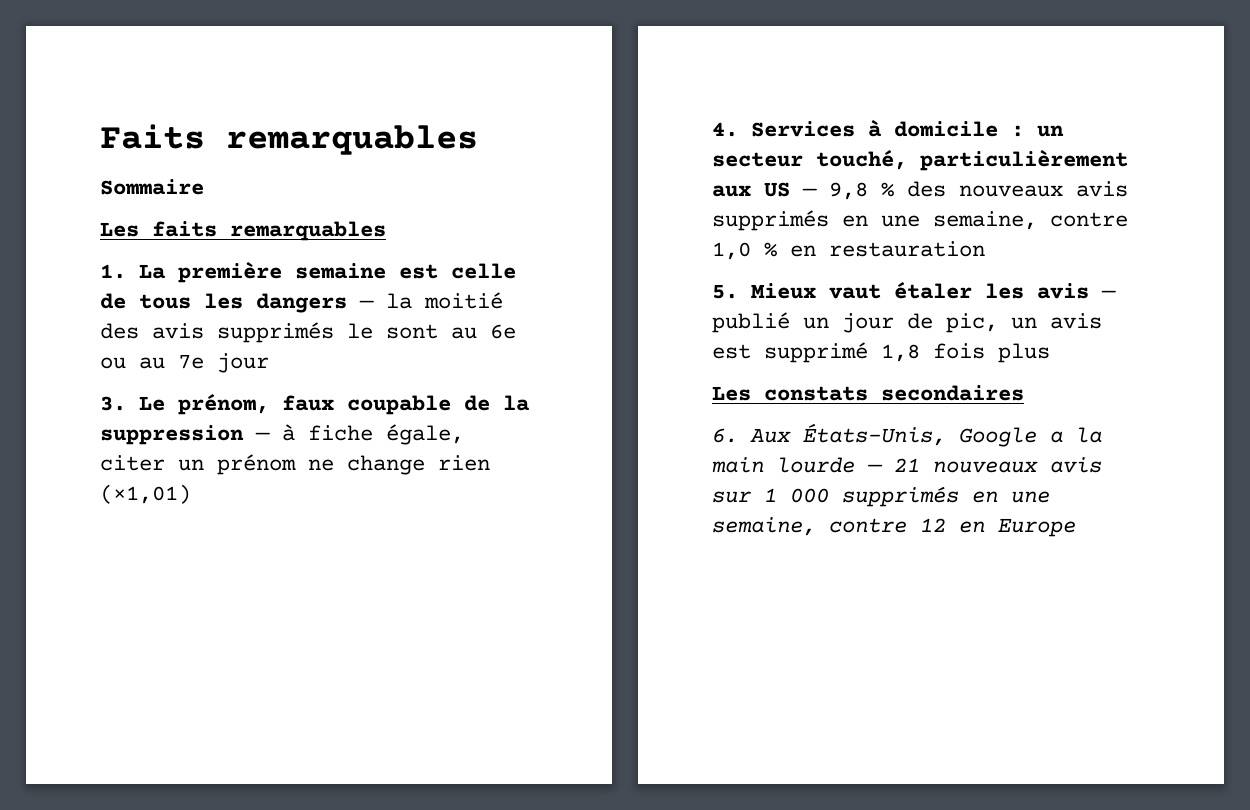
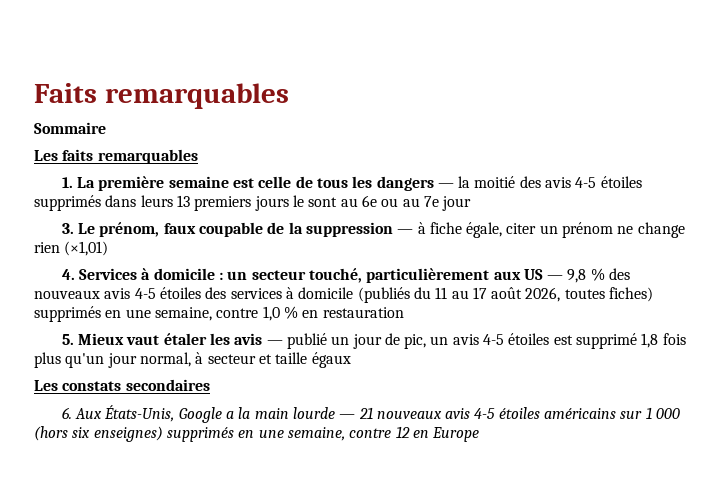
- 1. La première semaine est celle de tous les dangers — la moitié des avis supprimés le sont au 6e ou au 7e jour
+ 1. La première semaine est celle de tous les dangers — la moitié des avis 4-5 étoiles supprimés dans leurs 13 premiers jours le sont au 6e ou au 7e jour
- 4. Services à domicile : un secteur touché, particulièrement aux US — 9,8 % des nouveaux avis supprimés en une semaine, contre 1,0 % en restauration
+ 4. Services à domicile : un secteur touché, particulièrement aux US — 9,8 % des nouveaux avis 4-5 étoiles des services à domicile (publiés du 11 au 17 août 2026, toutes fiches) supprimés en une semaine, contre 1,0 % en restauration
- 5. Mieux vaut étaler les avis — publié un jour de pic, un avis est supprimé 1,8 fois plus
+ 5. Mieux vaut étaler les avis — publié un jour de pic, un avis 4-5 étoiles est supprimé 1,8 fois plus qu'un jour normal, à secteur et taille égaux
- 6. Aux États-Unis, Google a la main lourde — 21 nouveaux avis sur 1 000 supprimés en une semaine, contre 12 en Europe
+ 6. Aux États-Unis, Google a la main lourde — 21 nouveaux avis 4-5 étoiles américains sur 1 000 (hors six enseignes) supprimés en une semaine, contre 12 en Europe

